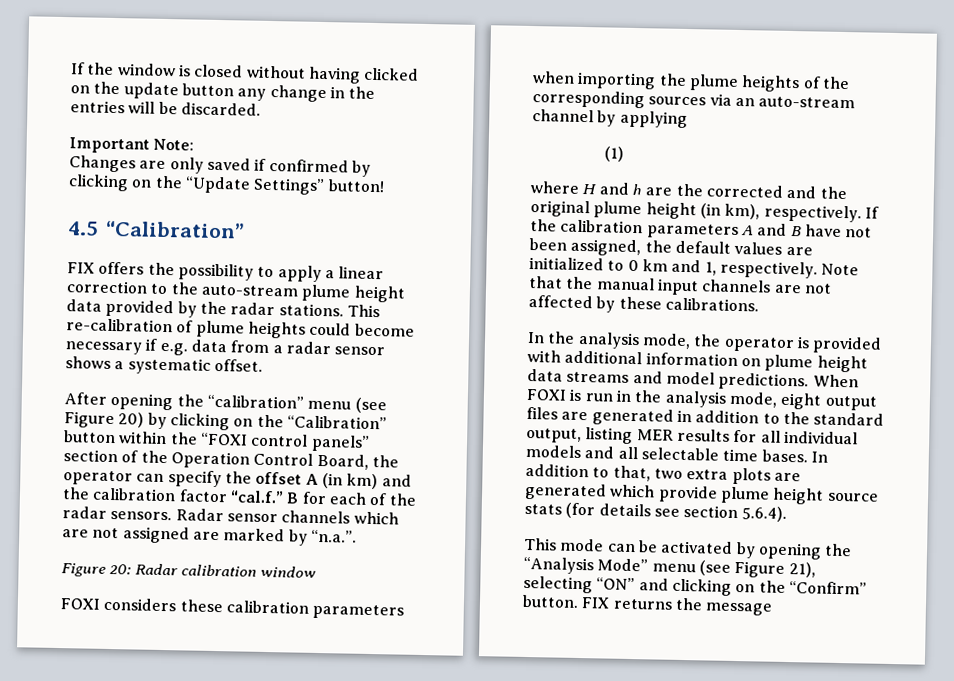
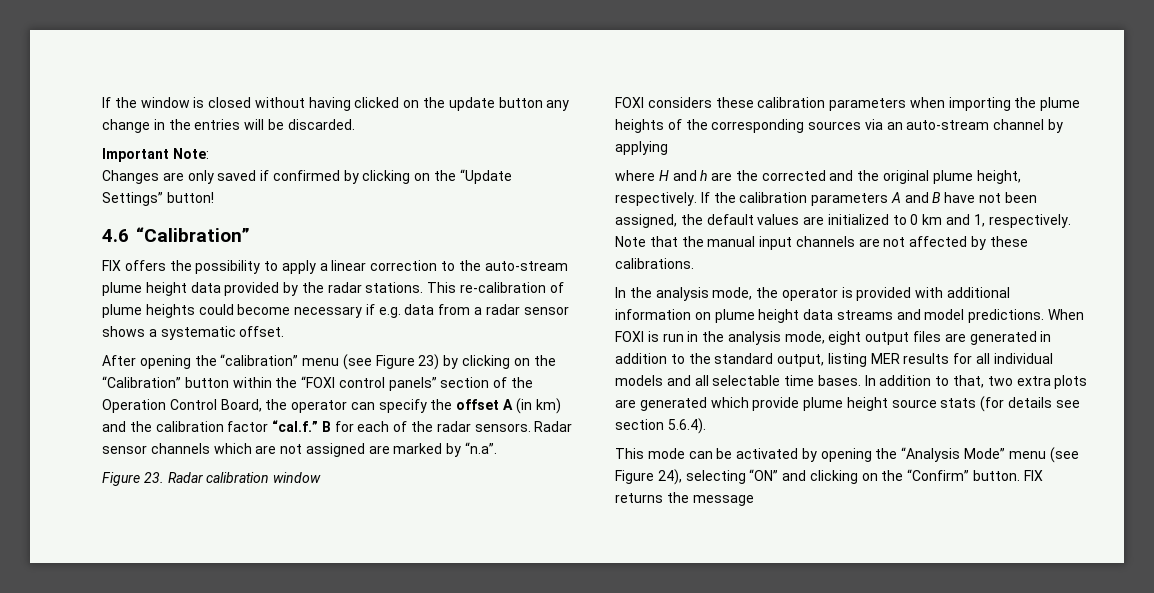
- 4.5 “Calibration”
+ 4.6 “Calibration”
- After opening the “calibration” menu (see Figure 20) by clicking on the “Calibration” button within the “FOXI control panels” section of the Operation Control Board, the operator can specify the offset A (in km) and the calibration factor “cal.f.” B for each of the radar sensors.
+ After opening the “calibration” menu (see Figure 23) by clicking on the “Calibration” button within the “FOXI control panels” section of the Operation Control Board, the operator can specify the offset A (in km) and the calibration factor “cal.f.” B for each of the radar sensors.
- Radar sensor channels which are not assigned are marked by “n.a.”.
- Figure 20: Radar calibration window
+ Radar sensor channels which are not assigned are marked by “n.a”.
+ Figure 23. Radar calibration window
- (1)
- where H and h are the corrected and the original plume height (in km), respectively.
+ where H and h are the corrected and the original plume height, respectively.
- This mode can be activated by opening the “Analysis Mode” menu (see Figure 21), selecting “ON” and clicking on the “Confirm” button.
+ This mode can be activated by opening the “Analysis Mode” menu (see Figure 24), selecting “ON” and clicking on the “Confirm” button.

